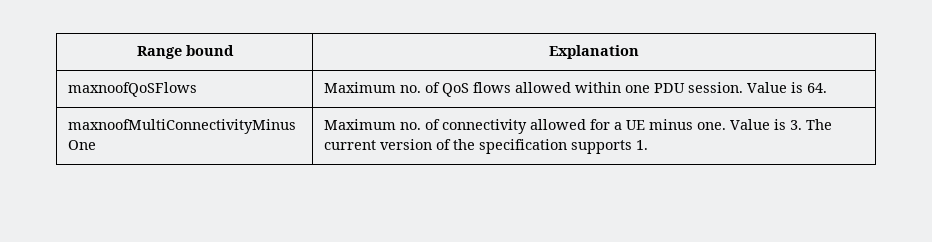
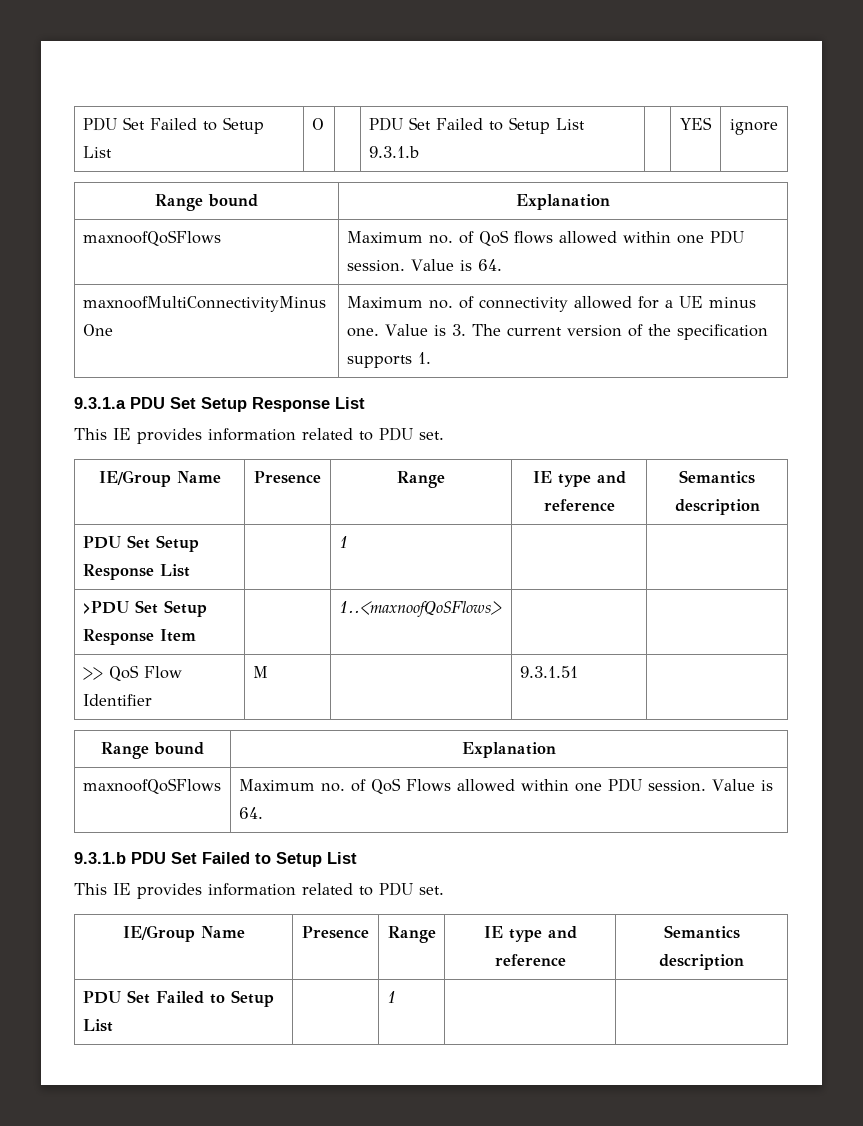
+ PDU Set Failed to Setup List | O | | PDU Set Failed to Setup List 9.3.1.b | | YES | ignore
+ 9.3.1.a PDU Set Setup Response List
+ This IE provides information related to PDU set.
+ IE/Group Name | Presence | Range | IE type and reference | Semantics description
+ PDU Set Setup Response List | | 1 | |
+ >PDU Set Setup Response Item | | 1..<maxnoofQoSFlows> | |
+ >> QoS Flow Identifier | M | | 9.3.1.51 |
+ Range bound | Explanation
+ maxnoofQoSFlows | Maximum no. of QoS Flows allowed within one PDU session. Value is 64.
+ 9.3.1.b PDU Set Failed to Setup List
+ This IE provides information related to PDU set.
+ IE/Group Name | Presence | Range | IE type and reference | Semantics description
+ PDU Set Failed to Setup List | | 1 | |

